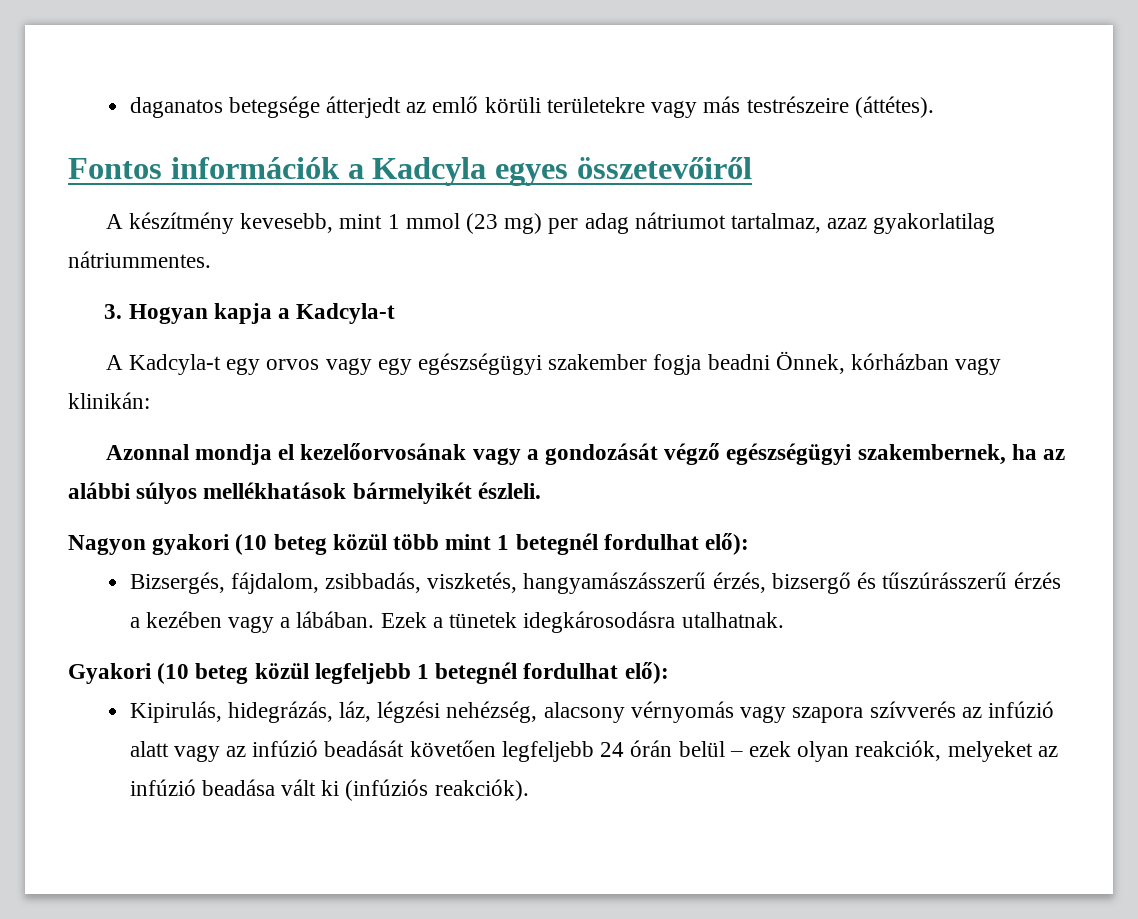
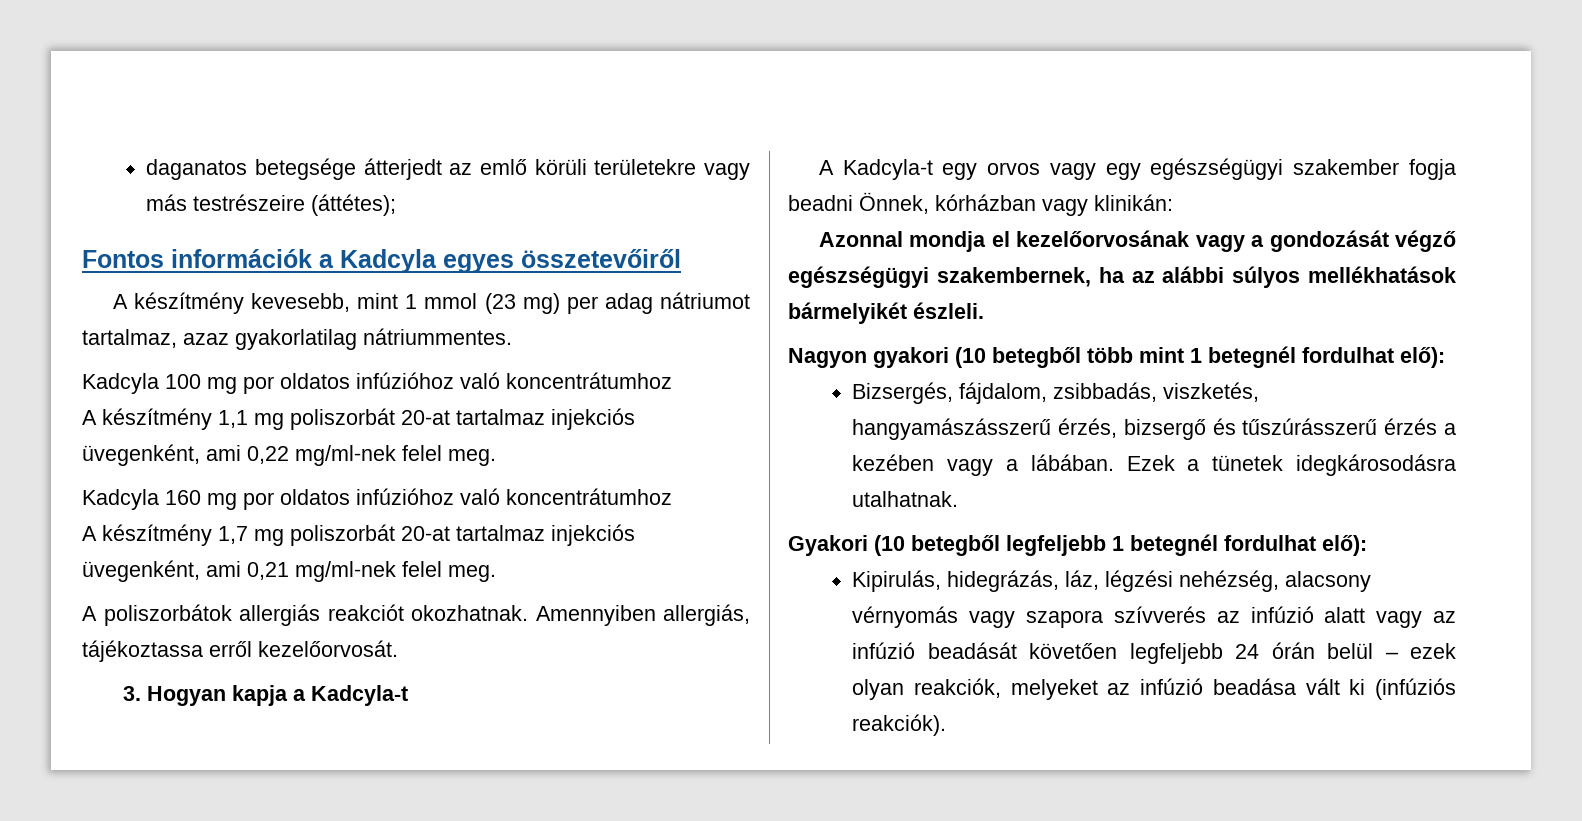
- daganatos betegsége átterjedt az emlő körüli területekre vagy más testrészeire (áttétes).
+ daganatos betegsége átterjedt az emlő körüli területekre vagy más testrészeire (áttétes);
+ Kadcyla 100 mg por oldatos infúzióhoz való koncentrátumhoz
+ A készítmény 1,1 mg poliszorbát 20-at tartalmaz injekciós üvegenként, ami 0,22 mg/ml-nek felel meg.
+ Kadcyla 160 mg por oldatos infúzióhoz való koncentrátumhoz
+ A készítmény 1,7 mg poliszorbát 20-at tartalmaz injekciós üvegenként, ami 0,21 mg/ml-nek felel meg.
+ A poliszorbátok allergiás reakciót okozhatnak. Amennyiben allergiás, tájékoztassa erről kezelőorvosát.
- Nagyon gyakori (10 beteg közül több mint 1 betegnél fordulhat elő):
+ Nagyon gyakori (10 betegből több mint 1 betegnél fordulhat elő):
- Gyakori (10 beteg közül legfeljebb 1 betegnél fordulhat elő):
+ Gyakori (10 betegből legfeljebb 1 betegnél fordulhat elő):

